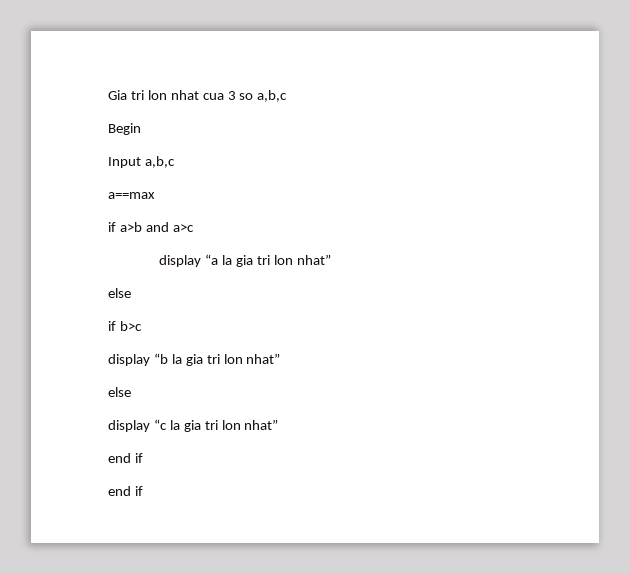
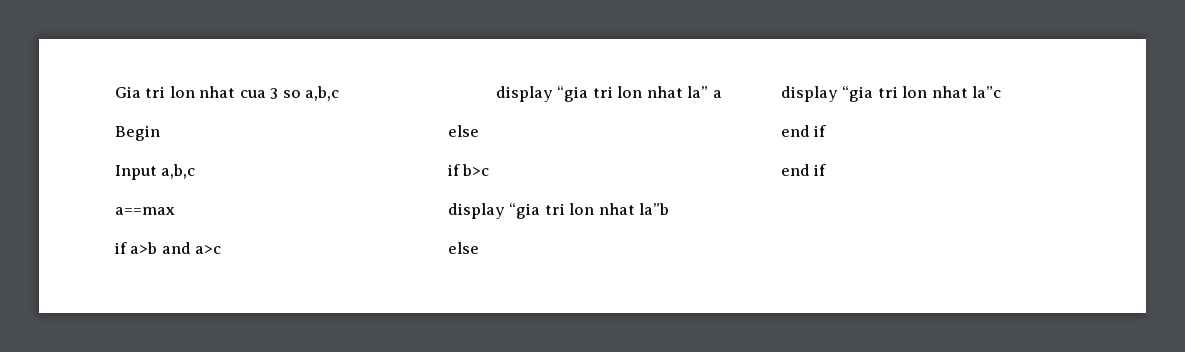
- display “a la gia tri lon nhat”
+ display “gia tri lon nhat la” a
  else
  if b>c
- display “b la gia tri lon nhat”
+ display “gia tri lon nhat la”b
  else
- display “c la gia tri lon nhat”
+ display “gia tri lon nhat la”c

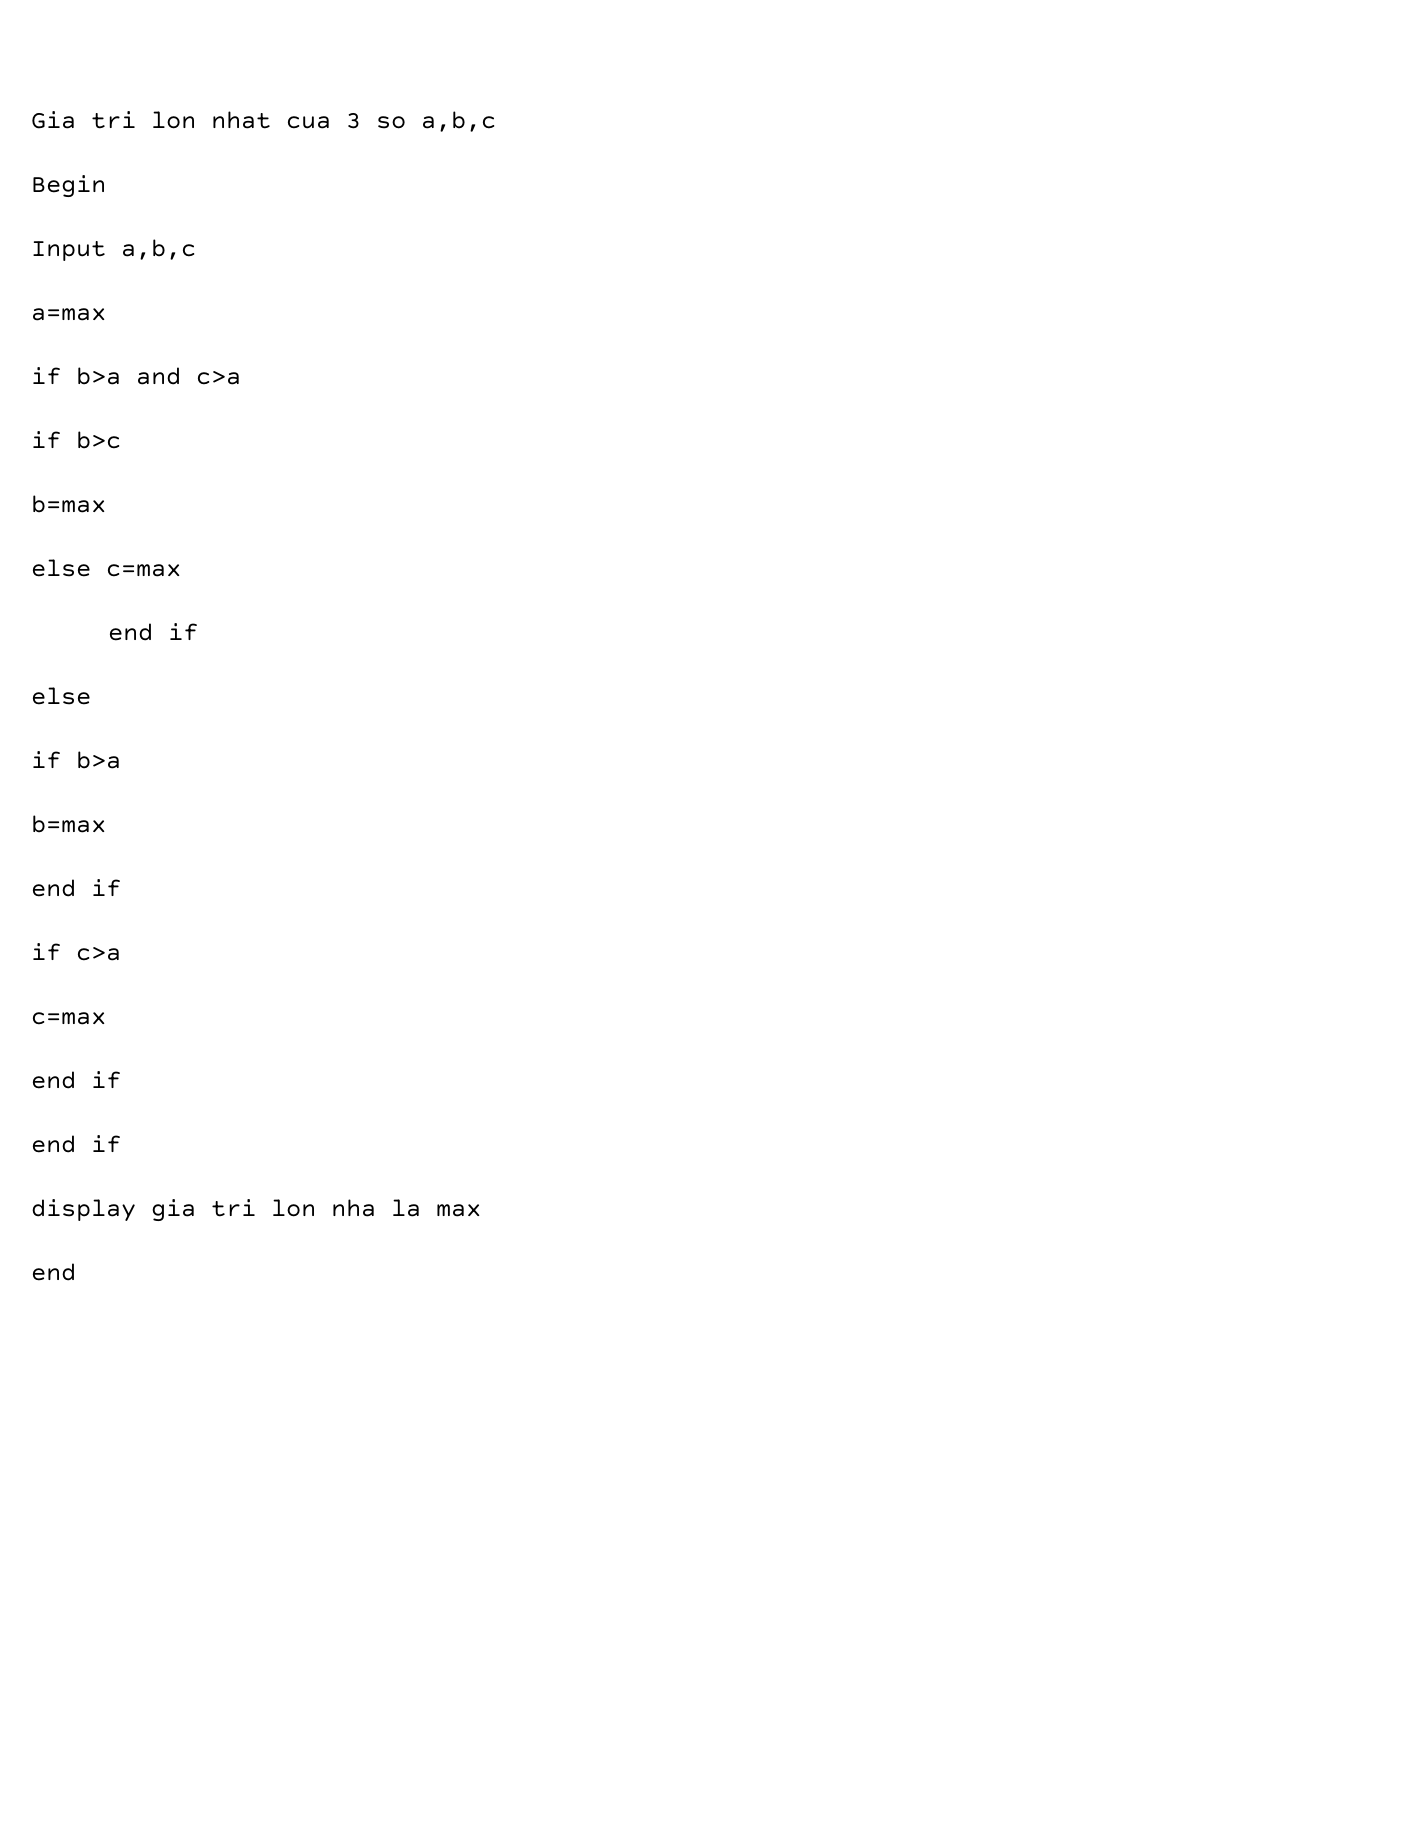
- a==max
- if a>b and a>c
- display “gia tri lon nhat la” a
+ a=max
+ if b>a and c>a
+ if b>c
+ b=max
+ else c=max
+ end if
  else
- if b>c
- display “gia tri lon nhat la”b
- else
- display “gia tri lon nhat la”c
+ if b>a
+ b=max
+ end if
+ if c>a
+ c=max
  end if
  end if
+ display gia tri lon nha la max
+ end

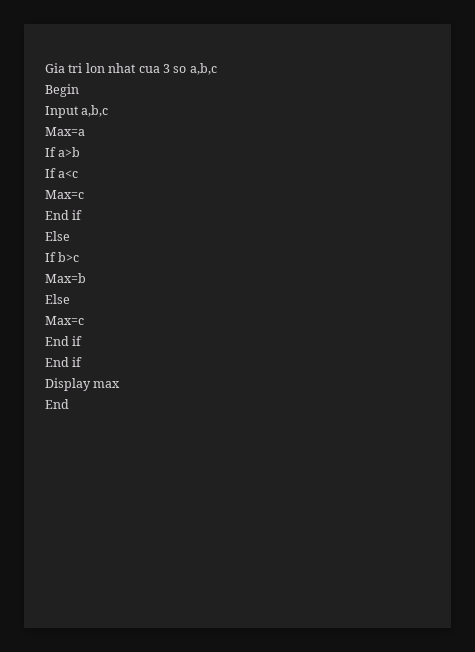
- a=max
- if b>a and c>a
- if b>c
- b=max
- else c=max
- end if
- else
- if b>a
- b=max
- end if
- if c>a
- c=max
- end if
- end if
- display gia tri lon nha la max
- end
+ Max=a
+ If a>b
+ If a<c
+ Max=c
+ End if
+ Else
+ If b>c
+ Max=b
+ Else
+ Max=c
+ End if
+ End if
+ Display max
+ End

